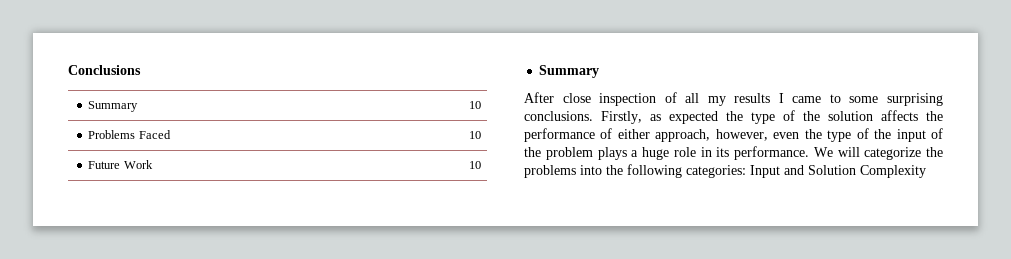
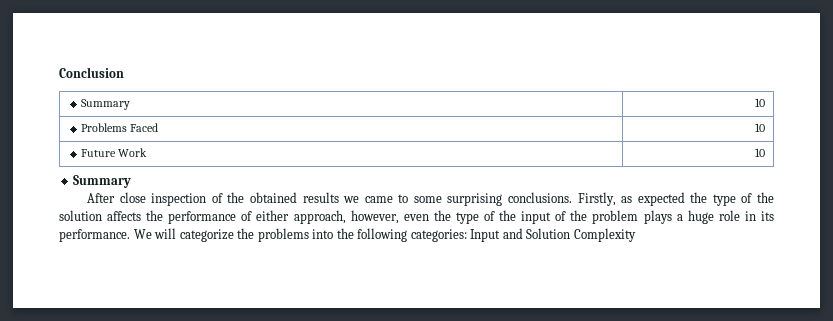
- Conclusions
+ Conclusion
- After close inspection of all my results I came to some surprising conclusions.
+ After close inspection of the obtained results we came to some surprising conclusions.

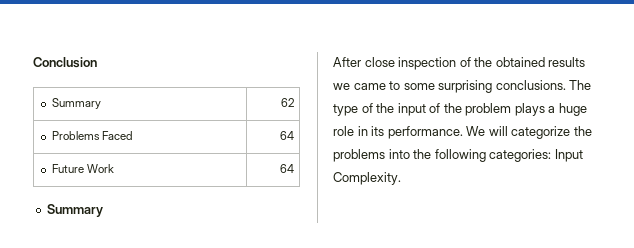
- Summary | 10
+ Summary | 62
- Problems Faced | 10
+ Problems Faced | 64
- Future Work | 10
+ Future Work | 64
- Firstly, as expected the type of the solution affects the performance of either approach, however, even the type of the input of the problem plays a huge role in its performance.
+ The type of the input of the problem plays a huge role in its performance.
- We will categorize the problems into the following categories: Input and Solution Complexity
+ We will categorize the problems into the following categories: Input Complexity.

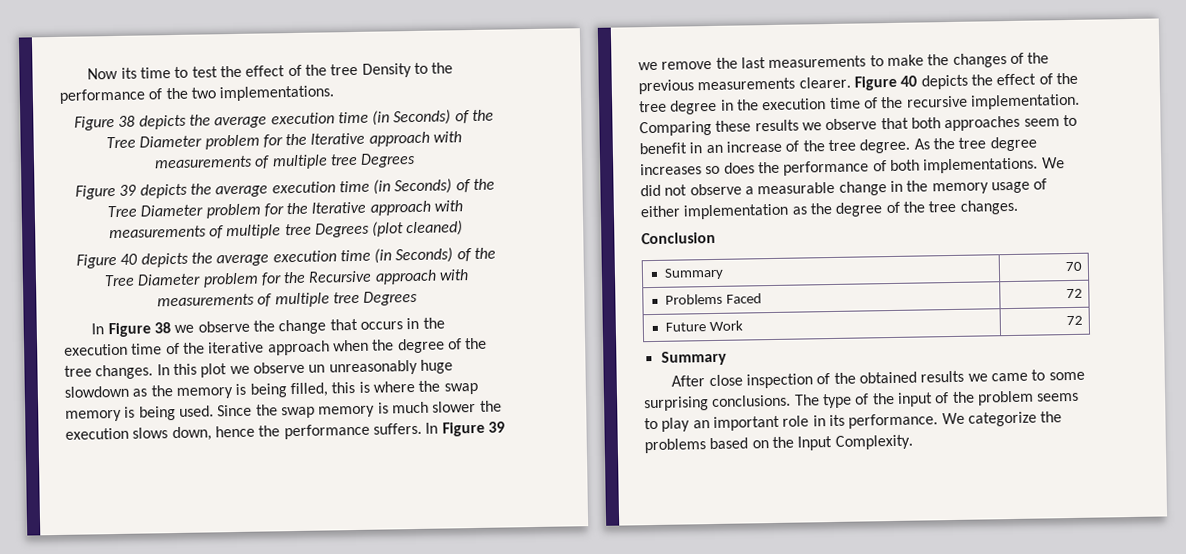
+ Now its time to test the effect of the tree Density to the performance of the two implementations.
+ Figure 38 depicts the average execution time (in Seconds) of the Tree Diameter problem for the Iterative approach with measurements of multiple tree Degrees
+ Figure 39 depicts the average execution time (in Seconds) of the Tree Diameter problem for the Iterative approach with measurements of multiple tree Degrees (plot cleaned)
+ Figure 40 depicts the average execution time (in Seconds) of the Tree Diameter problem for the Recursive approach with measurements of multiple tree Degrees
+ In Figure 38 we observe the change that occurs in the execution time of the iterative approach when the degree of the tree changes. In this plot we observe un unreasonably huge slowdown as the memory is being filled, this is where the swap memory is being used. Since the swap memory is much slower the execution slows down, hence the performance suffers. In Figure 39 we remove the last measurements to make the changes of the previous measurements clearer. Figure 40 depicts the effect of the tree degree in the execution time of the recursive implementation. Comparing these results we observe that both approaches seem to benefit in an increase of the tree degree. As the tree degree increases so does the performance of both implementations. We did not observe a measurable change in the memory usage of either implementation as the degree of the tree changes.
- Summary | 62
+ Summary | 70
- Problems Faced | 64
+ Problems Faced | 72
- Future Work | 64
+ Future Work | 72
- The type of the input of the problem plays a huge role in its performance.
+ The type of the input of the problem seems to play an important role in its performance.
- We will categorize the problems into the following categories: Input Complexity.
+ We categorize the problems based on the Input Complexity.

